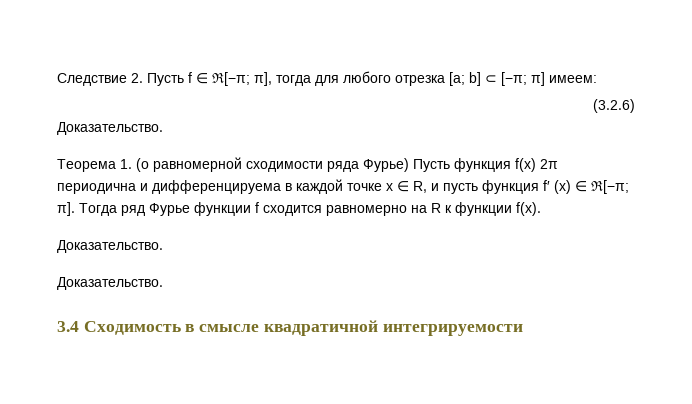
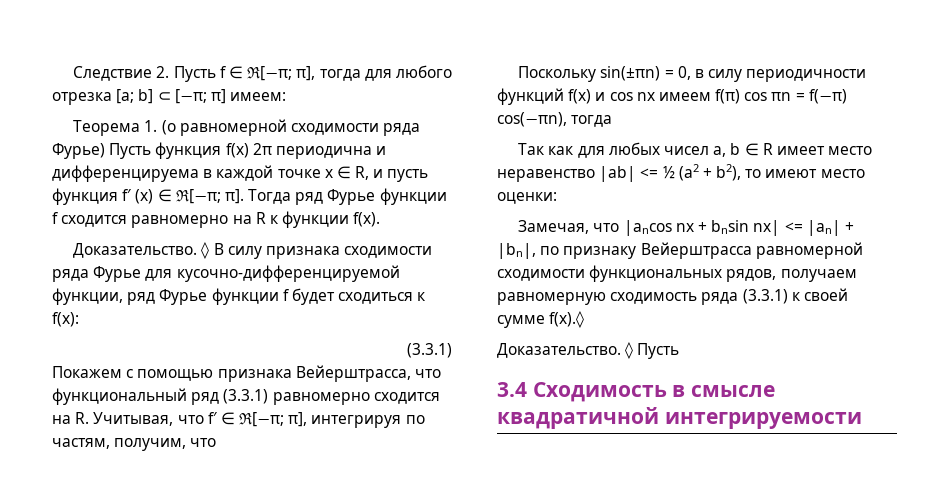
- (3.2.6)
- Доказательство.
  Тогда ряд Фурье функции f сходится равномерно на R к функции f(x).
- Доказательство.
- Доказательство.
+ Доказательство. ◊ В силу признака сходимости ряда Фурье для кусочно-дифференцируемой функции, ряд Фурье функции f будет сходиться к f(x):
+ (3.3.1)
+ Покажем с помощью признака Вейерштрасса, что функциональный ряд (3.3.1) равномерно сходится на R. Учитывая, что f′ ∈ ℜ[−π; π], интегрируя по частям, получим, что
+ Поскольку sin(±πn) = 0, в силу периодичности функций f(x) и cos nx имеем f(π) cos πn = f(−π) cos(−πn), тогда
+ Так как для любых чисел a, b ∈ R имеет место неравенство |ab| <= ½ (a2 + b2), то имеют место оценки:
+ Замечая, что |ancos nx + bnsin nx| <= |an| + |bn|, по признаку Вейерштрасса равномерной сходимости функциональных рядов, получаем равномерную сходимость ряда (3.3.1) к своей сумме f(x).◊
+ Доказательство. ◊ Пусть

